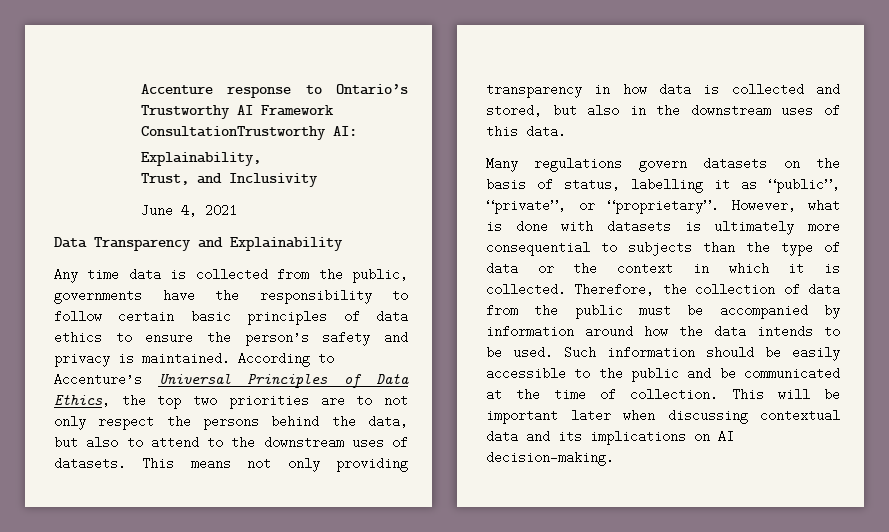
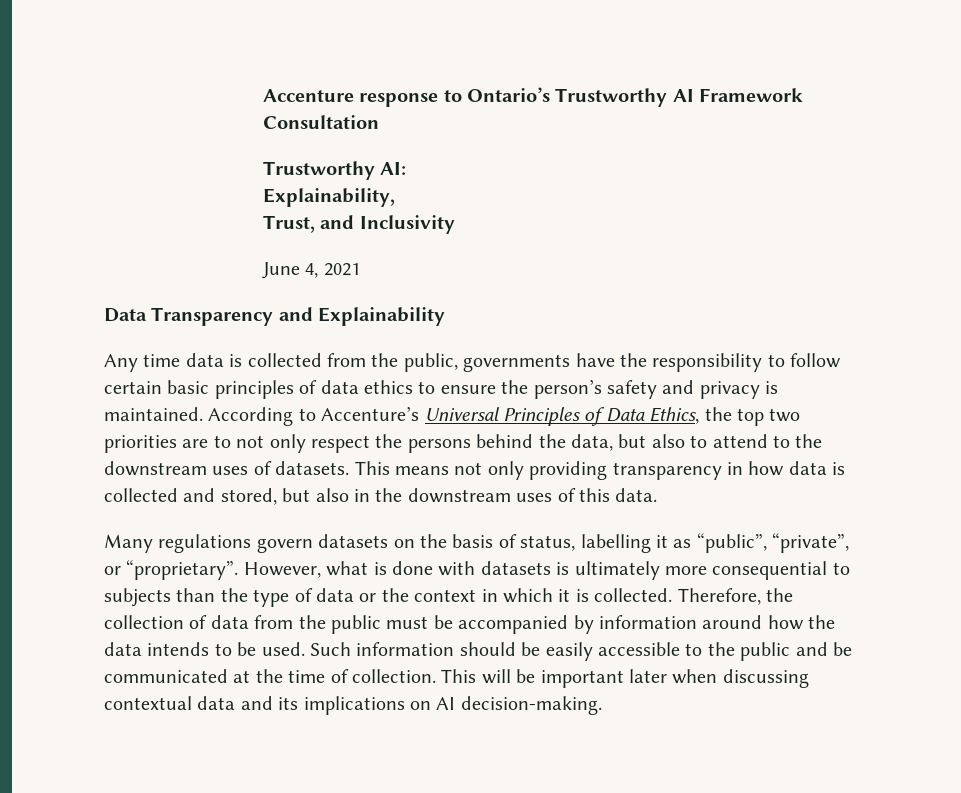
- Accenture response to Ontario’s Trustworthy AI Framework ConsultationTrustworthy AI:
+ Accenture response to Ontario’s Trustworthy AI Framework Consultation
+ Trustworthy AI:

